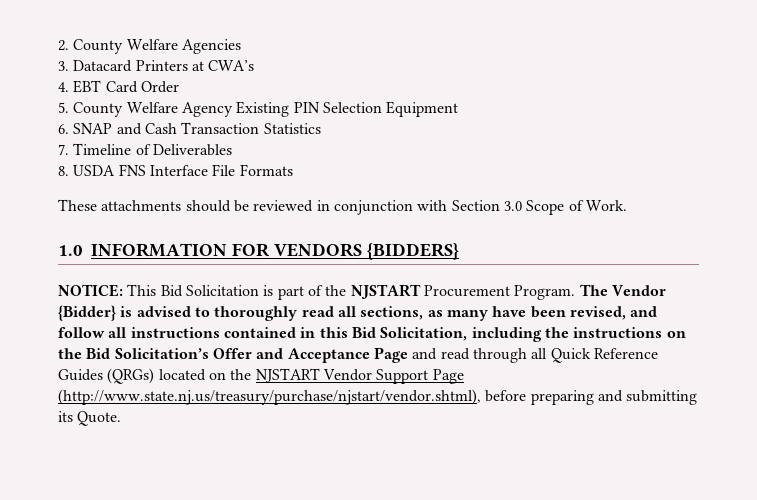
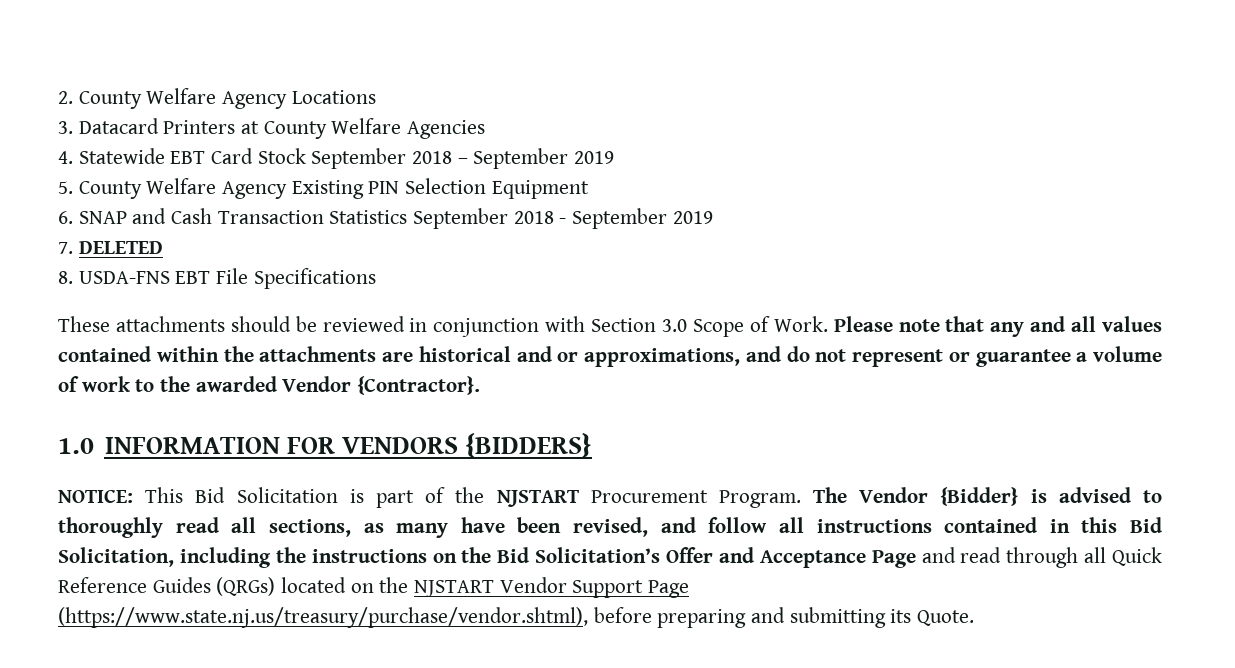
- 2. County Welfare Agencies
+ 2. County Welfare Agency Locations
- 3. Datacard Printers at CWA’s
+ 3. Datacard Printers at County Welfare Agencies
- 4. EBT Card Order
+ 4. Statewide EBT Card Stock September 2018 – September 2019
- 6. SNAP and Cash Transaction Statistics
- 7. Timeline of Deliverables
- 8. USDA FNS Interface File Formats
+ 6. SNAP and Cash Transaction Statistics September 2018 - September 2019
+ 7. DELETED
+ 8. USDA-FNS EBT File Specifications
+ Please note that any and all values contained within the attachments are historical and or approximations, and do not represent or guarantee a volume of work to the awarded Vendor {Contractor}.
- The Vendor {Bidder} is advised to thoroughly read all sections, as many have been revised, and follow all instructions contained in this Bid Solicitation, including the instructions on the Bid Solicitation’s Offer and Acceptance Page and read through all Quick Reference Guides (QRGs) located on the NJSTART Vendor Support Page (http://www.state.nj.us/treasury/purchase/njstart/vendor.shtml), before preparing and submitting its Quote.
+ The Vendor {Bidder} is advised to thoroughly read all sections, as many have been revised, and follow all instructions contained in this Bid Solicitation, including the instructions on the Bid Solicitation’s Offer and Acceptance Page and read through all Quick Reference Guides (QRGs) located on the NJSTART Vendor Support Page (https://www.state.nj.us/treasury/purchase/vendor.shtml), before preparing and submitting its Quote.

